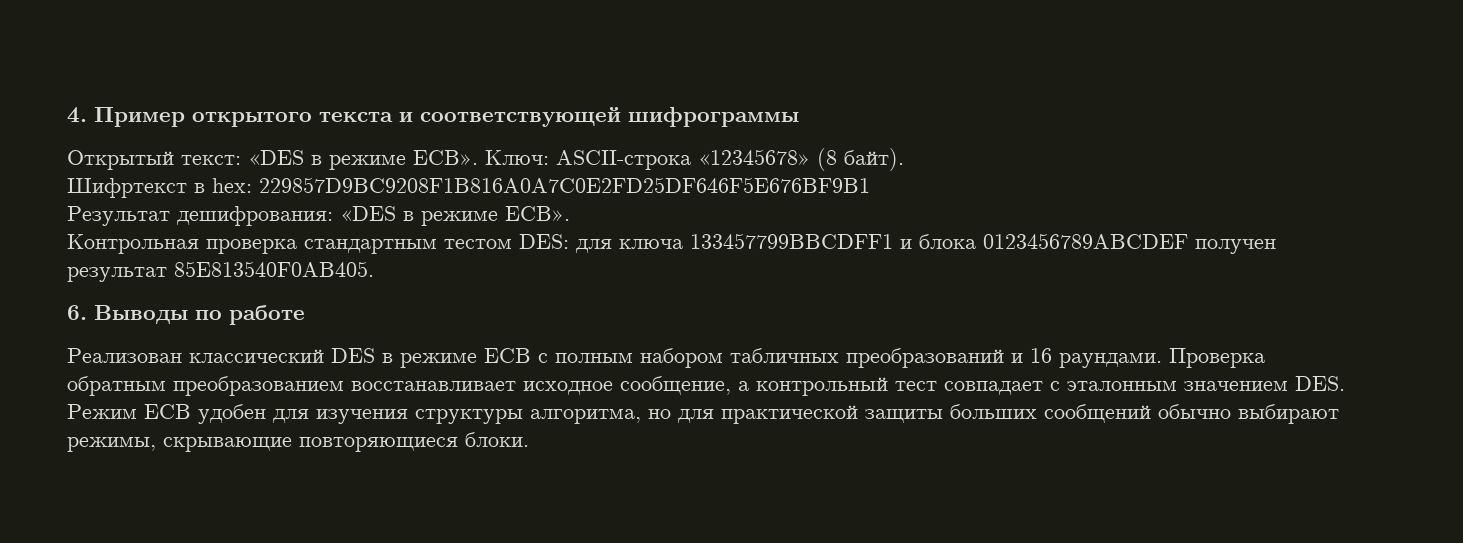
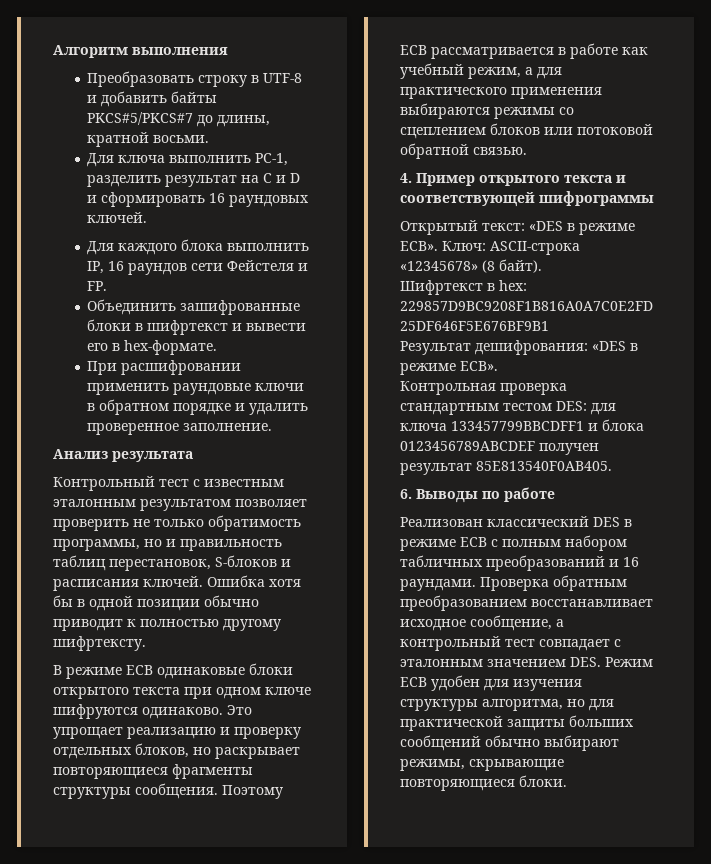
+ Алгоритм выполнения
+ Преобразовать строку в UTF-8 и добавить байты PKCS#5/PKCS#7 до длины, кратной восьми.
+ Для ключа выполнить PC-1, разделить результат на C и D и сформировать 16 раундовых ключей.
+ Для каждого блока выполнить IP, 16 раундов сети Фейстеля и FP.
+ Объединить зашифрованные блоки в шифртекст и вывести его в hex-формате.
+ При расшифровании применить раундовые ключи в обратном порядке и удалить проверенное заполнение.
+ Анализ результата
+ Контрольный тест с известным эталонным результатом позволяет проверить не только обратимость программы, но и правильность таблиц перестановок, S-блоков и расписания ключей. Ошибка хотя бы в одной позиции обычно приводит к полностью другому шифртексту.
+ В режиме ECB одинаковые блоки открытого текста при одном ключе шифруются одинаково. Это упрощает реализацию и проверку отдельных блоков, но раскрывает повторяющиеся фрагменты структуры сообщения. Поэтому ECB рассматривается в работе как учебный режим, а для практического применения выбираются режимы со сцеплением блоков или потоковой обратной связью.

